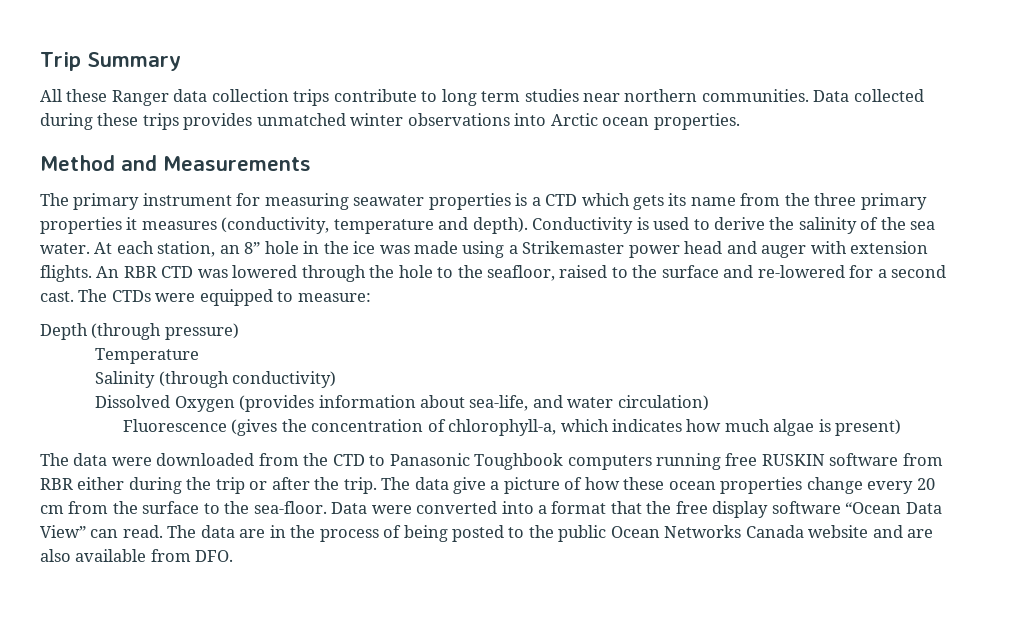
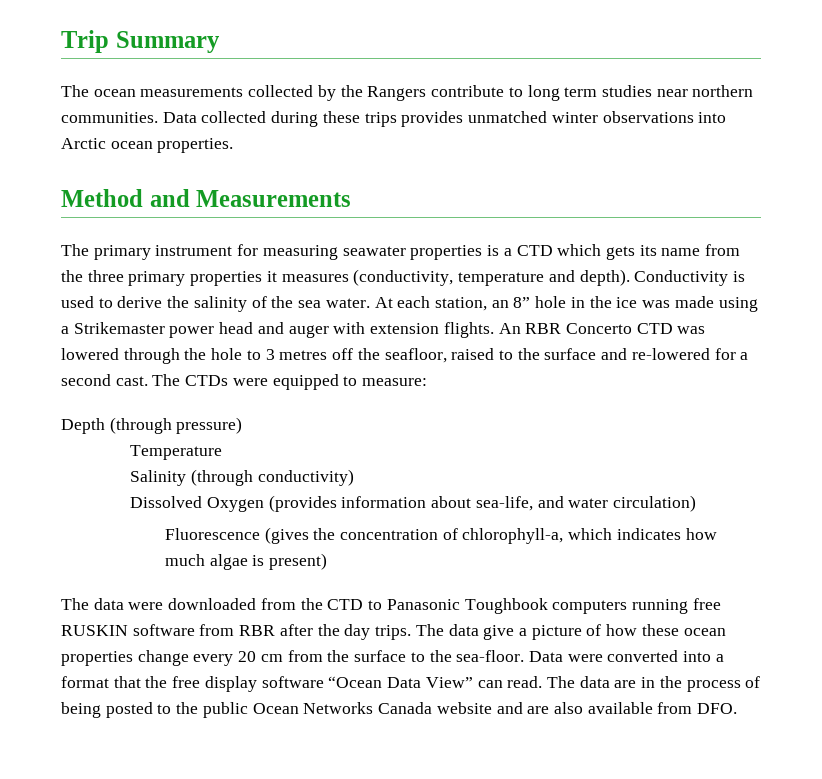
- All these Ranger data collection trips contribute to long term studies near northern communities.
+ The ocean measurements collected by the Rangers contribute to long term studies near northern communities.
- An RBR CTD was lowered through the hole to the seafloor, raised to the surface and re-lowered for a second cast.
+ An RBR Concerto CTD was lowered through the hole to 3 metres off the seafloor, raised to the surface and re-lowered for a second cast.
- The data were downloaded from the CTD to Panasonic Toughbook computers running free RUSKIN software from RBR either during the trip or after the trip.
+ The data were downloaded from the CTD to Panasonic Toughbook computers running free RUSKIN software from RBR after the day trips.

